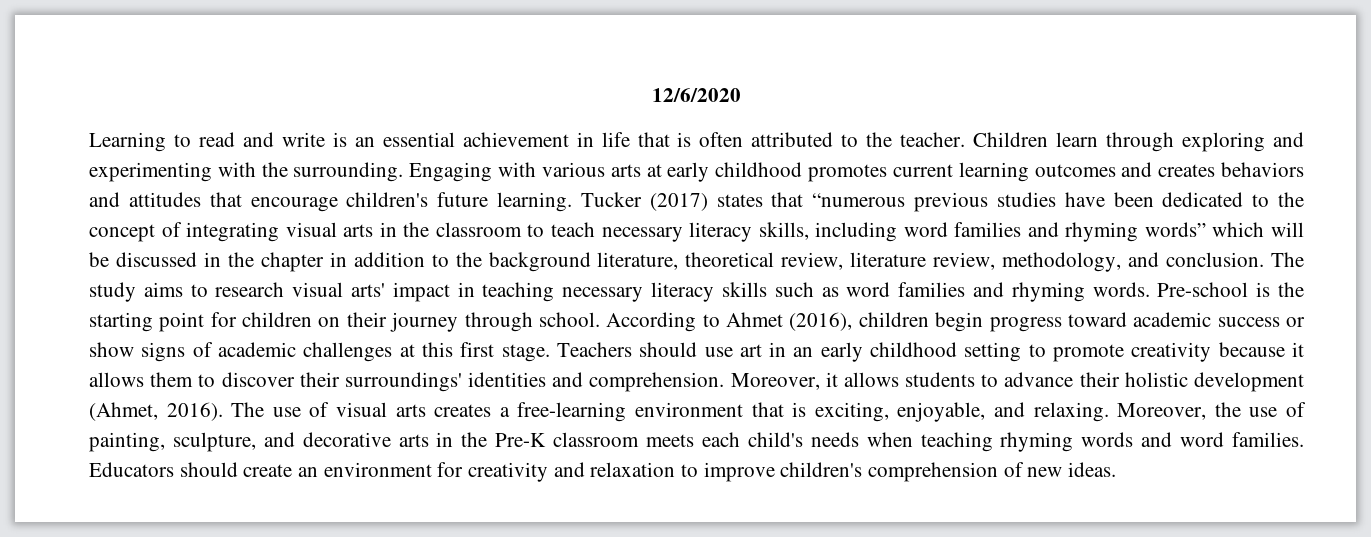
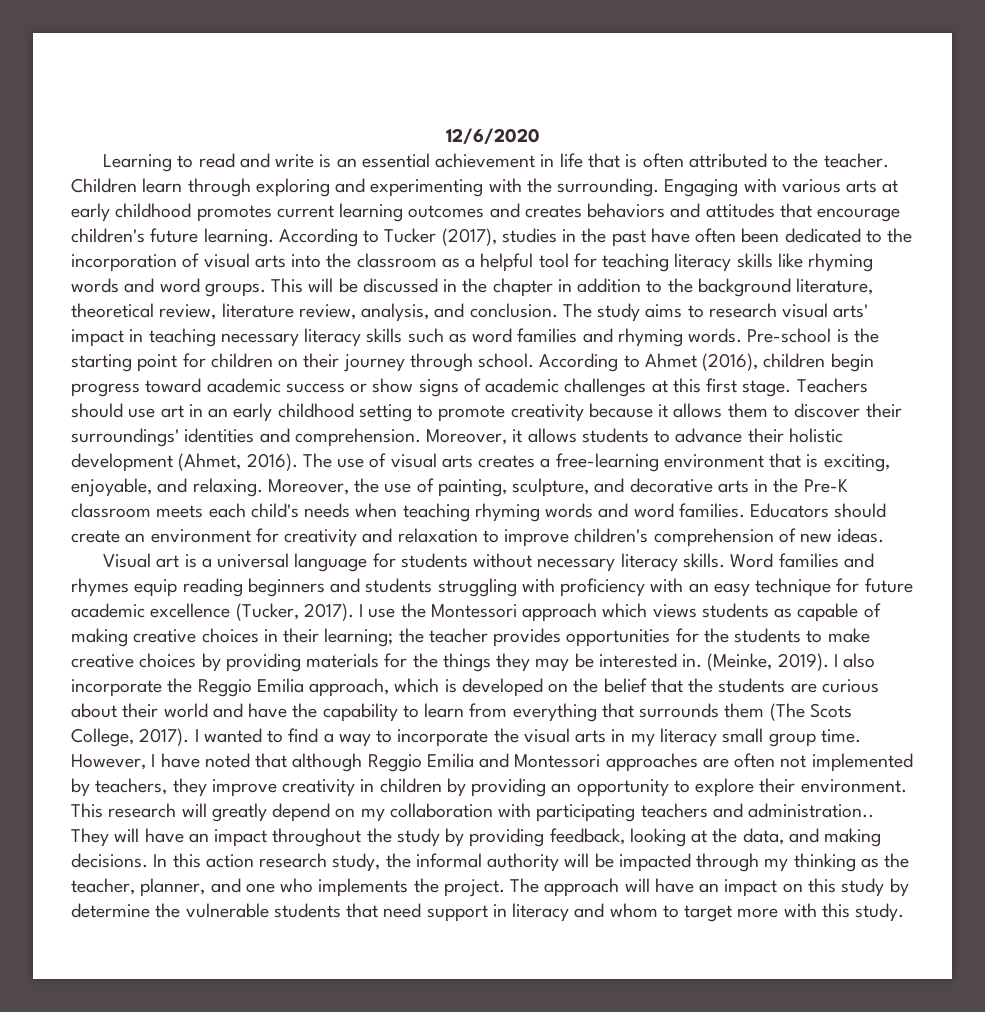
- Tucker (2017) states that “numerous previous studies have been dedicated to the concept of integrating visual arts in the classroom to teach necessary literacy skills, including word families and rhyming words” which will be discussed in the chapter in addition to the background literature, theoretical review, literature review, methodology, and conclusion.
+ According to Tucker (2017), studies in the past have often been dedicated to the incorporation of visual arts into the classroom as a helpful tool for teaching literacy skills like rhyming words and word groups. This will be discussed in the chapter in addition to the background literature, theoretical review, literature review, analysis, and conclusion.
+ Visual art is a universal language for students without necessary literacy skills. Word families and rhymes equip reading beginners and students struggling with proficiency with an easy technique for future academic excellence (Tucker, 2017). I use the Montessori approach which views students as capable of making creative choices in their learning; the teacher provides opportunities for the students to make creative choices by providing materials for the things they may be interested in. (Meinke, 2019). I also incorporate the Reggio Emilia approach, which is developed on the belief that the students are curious about their world and have the capability to learn from everything that surrounds them (The Scots College, 2017). I wanted to find a way to incorporate the visual arts in my literacy small group time. However, I have noted that although Reggio Emilia and Montessori approaches are often not implemented by teachers, they improve creativity in children by providing an opportunity to explore their environment. This research will greatly depend on my collaboration with participating teachers and administration.. They will have an impact throughout the study by providing feedback, looking at the data, and making decisions. In this action research study, the informal authority will be impacted through my thinking as the teacher, planner, and one who implements the project. The approach will have an impact on this study by determine the vulnerable students that need support in literacy and whom to target more with this study.

